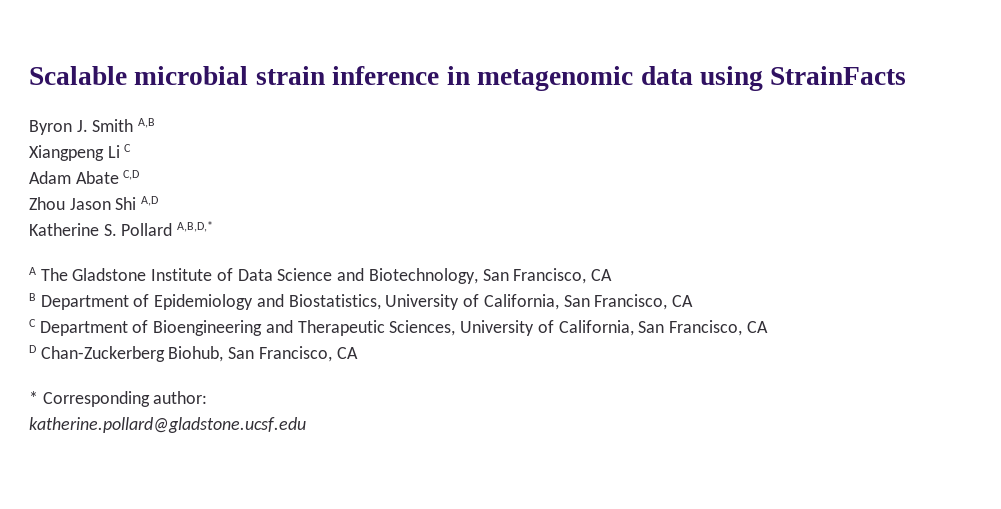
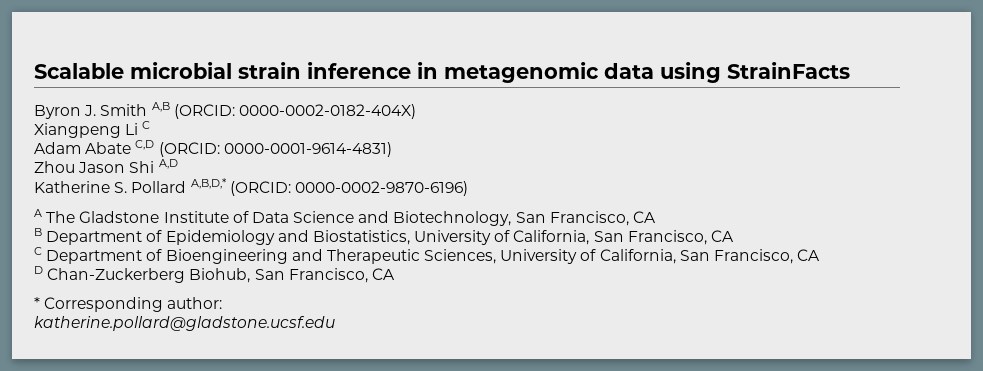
- Byron J. Smith A,B
+ Byron J. Smith A,B (ORCID: 0000-0002-0182-404X)
- Adam Abate C,D
+ Adam Abate C,D (ORCID: 0000-0001-9614-4831)
- Katherine S. Pollard A,B,D,*
+ Katherine S. Pollard A,B,D,* (ORCID: 0000-0002-9870-6196)

